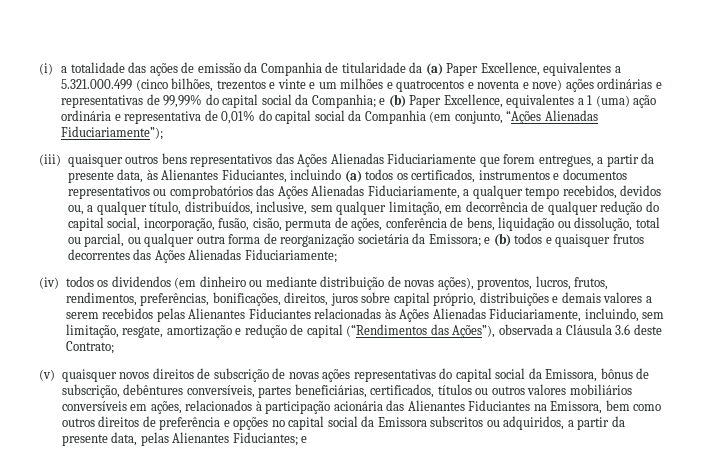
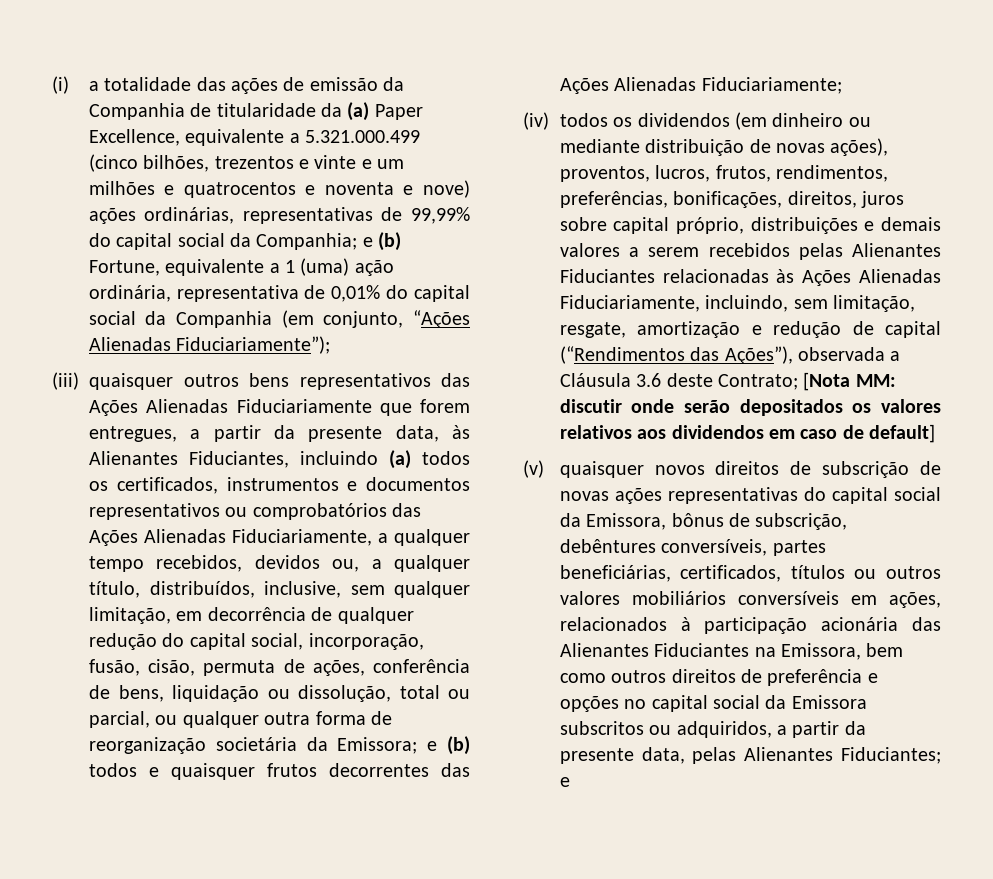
- (i) a totalidade das ações de emissão da Companhia de titularidade da (a) Paper Excellence, equivalentes a 5.321.000.499 (cinco bilhões, trezentos e vinte e um milhões e quatrocentos e noventa e nove) ações ordinárias e representativas de 99,99% do capital social da Companhia; e (b) Paper Excellence, equivalentes a 1 (uma) ação ordinária e representativa de 0,01% do capital social da Companhia (em conjunto, “Ações Alienadas Fiduciariamente”);
+ (i) a totalidade das ações de emissão da Companhia de titularidade da (a) Paper Excellence, equivalente a 5.321.000.499 (cinco bilhões, trezentos e vinte e um milhões e quatrocentos e noventa e nove) ações ordinárias, representativas de 99,99% do capital social da Companhia; e (b) Fortune, equivalente a 1 (uma) ação ordinária, representativa de 0,01% do capital social da Companhia (em conjunto, “Ações Alienadas Fiduciariamente”);
- (iv) todos os dividendos (em dinheiro ou mediante distribuição de novas ações), proventos, lucros, frutos, rendimentos, preferências, bonificações, direitos, juros sobre capital próprio, distribuições e demais valores a serem recebidos pelas Alienantes Fiduciantes relacionadas às Ações Alienadas Fiduciariamente, incluindo, sem limitação, resgate, amortização e redução de capital (“Rendimentos das Ações”), observada a Cláusula 3.6 deste Contrato;
+ (iv) todos os dividendos (em dinheiro ou mediante distribuição de novas ações), proventos, lucros, frutos, rendimentos, preferências, bonificações, direitos, juros sobre capital próprio, distribuições e demais valores a serem recebidos pelas Alienantes Fiduciantes relacionadas às Ações Alienadas Fiduciariamente, incluindo, sem limitação, resgate, amortização e redução de capital (“Rendimentos das Ações”), observada a Cláusula 3.6 deste Contrato; [Nota MM: discutir onde serão depositados os valores relativos aos dividendos em caso de default]

